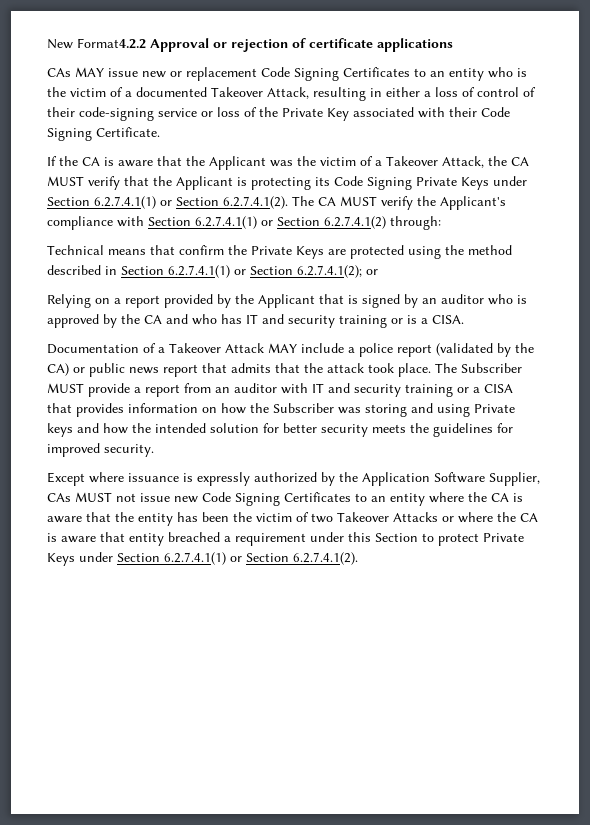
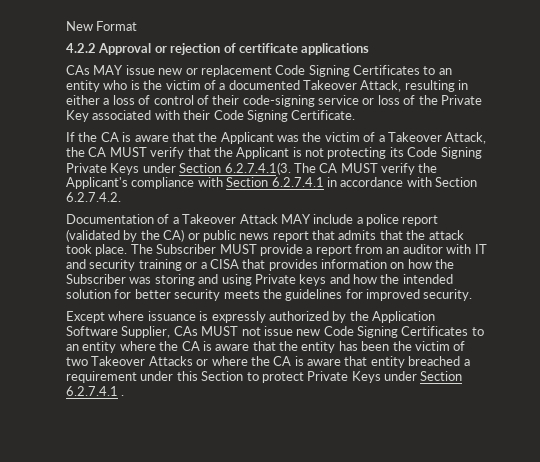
- New Format4.2.2 Approval or rejection of certificate applications
+ New Format
+ 4.2.2 Approval or rejection of certificate applications
- If the CA is aware that the Applicant was the victim of a Takeover Attack, the CA MUST verify that the Applicant is protecting its Code Signing Private Keys under Section 6.2.7.4.1(1) or Section 6.2.7.4.1(2). The CA MUST verify the Applicant's compliance with Section 6.2.7.4.1(1) or Section 6.2.7.4.1(2) through:
- Technical means that confirm the Private Keys are protected using the method described in Section 6.2.7.4.1(1) or Section 6.2.7.4.1(2); or
- Relying on a report provided by the Applicant that is signed by an auditor who is approved by the CA and who has IT and security training or is a CISA.
+ If the CA is aware that the Applicant was the victim of a Takeover Attack, the CA MUST verify that the Applicant is not protecting its Code Signing Private Keys under Section 6.2.7.4.1(3. The CA MUST verify the Applicant's compliance with Section 6.2.7.4.1 in accordance with Section 6.2.7.4.2.
- Except where issuance is expressly authorized by the Application Software Supplier, CAs MUST not issue new Code Signing Certificates to an entity where the CA is aware that the entity has been the victim of two Takeover Attacks or where the CA is aware that entity breached a requirement under this Section to protect Private Keys under Section 6.2.7.4.1(1) or Section 6.2.7.4.1(2).
+ Except where issuance is expressly authorized by the Application Software Supplier, CAs MUST not issue new Code Signing Certificates to an entity where the CA is aware that the entity has been the victim of two Takeover Attacks or where the CA is aware that entity breached a requirement under this Section to protect Private Keys under Section 6.2.7.4.1 .

